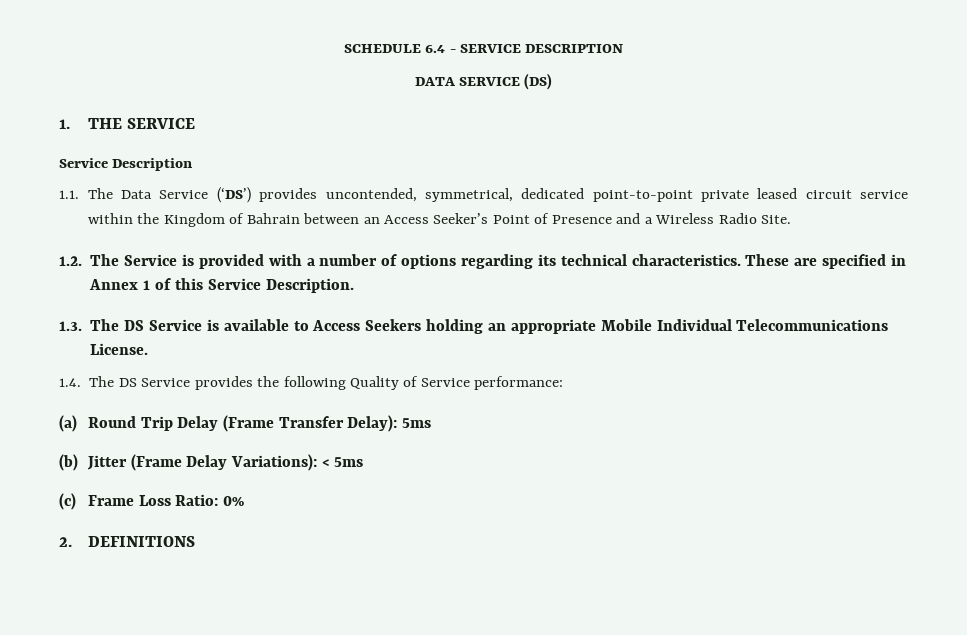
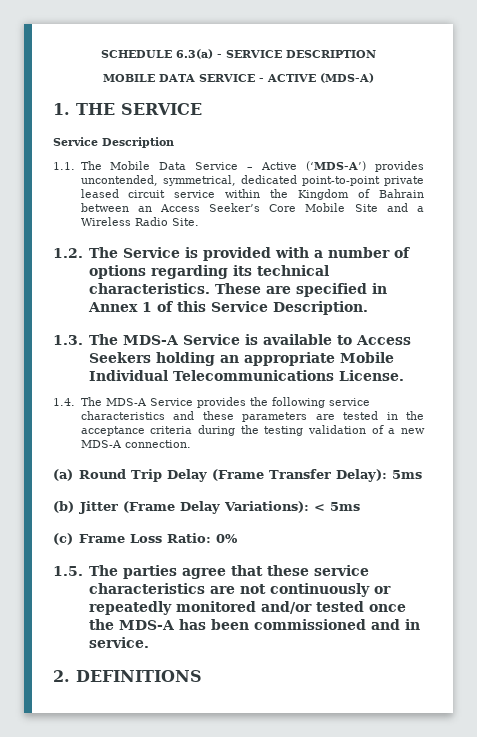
- SCHEDULE 6.4 - SERVICE DESCRIPTION
+ SCHEDULE 6.3(a) - SERVICE DESCRIPTION
- DATA SERVICE (DS)
+ MOBILE DATA SERVICE - ACTIVE (MDS-A)
- 1.1. The Data Service (‘DS’) provides uncontended, symmetrical, dedicated point-to-point private leased circuit service within the Kingdom of Bahrain between an Access Seeker’s Point of Presence and a Wireless Radio Site.
+ 1.1. The Mobile Data Service – Active (‘MDS-A’) provides uncontended, symmetrical, dedicated point-to-point private leased circuit service within the Kingdom of Bahrain between an Access Seeker’s Core Mobile Site and a Wireless Radio Site.
- 1.3. The DS Service is available to Access Seekers holding an appropriate Mobile Individual Telecommunications License.
+ 1.3. The MDS-A Service is available to Access Seekers holding an appropriate Mobile Individual Telecommunications License.
- 1.4. The DS Service provides the following Quality of Service performance:
+ 1.4. The MDS-A Service provides the following service characteristics and these parameters are tested in the acceptance criteria during the testing validation of a new MDS-A connection.
+ 1.5. The parties agree that these service characteristics are not continuously or repeatedly monitored and/or tested once the MDS-A has been commissioned and in service.

